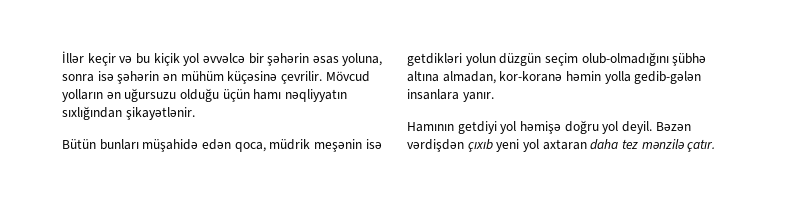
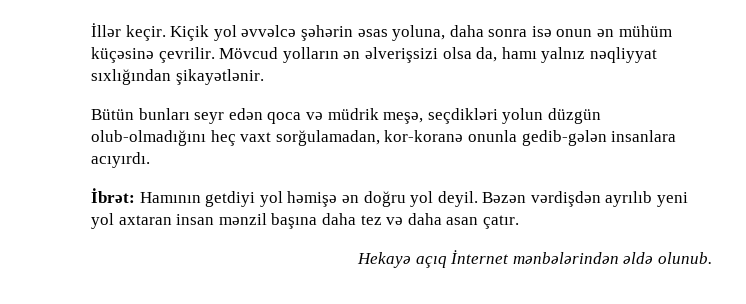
- İllər keçir və bu kiçik yol əvvəlcə bir şəhərin əsas yoluna, sonra isə şəhərin ən mühüm küçəsinə çevrilir.
+ İllər keçir. Kiçik yol əvvəlcə şəhərin əsas yoluna, daha sonra isə onun ən mühüm küçəsinə çevrilir.
- Mövcud yolların ən uğursuzu olduğu üçün hamı nəqliyyatın sıxlığından şikayətlənir.
- Bütün bunları müşahidə edən qoca, müdrik meşənin isə getdikləri yolun düzgün seçim olub-olmadığını şübhə altına almadan, kor-koranə həmin yolla gedib-gələn insanlara yanır.
- Hamının getdiyi yol həmişə doğru yol deyil.
+ Mövcud yolların ən əlverişsizi olsa da, hamı yalnız nəqliyyat sıxlığından şikayətlənir.
+ Bütün bunları seyr edən qoca və müdrik meşə, seçdikləri yolun düzgün olub-olmadığını heç vaxt sorğulamadan, kor-koranə onunla gedib-gələn insanlara acıyırdı.
+ İbrət: Hamının getdiyi yol həmişə ən doğru yol deyil.
- Bəzən vərdişdən çıxıb yeni yol axtaran daha tez mənzilə çatır.
+ Bəzən vərdişdən ayrılıb yeni yol axtaran insan mənzil başına daha tez və daha asan çatır.
+ Hekayə açıq İnternet mənbələrindən əldə olunub.

